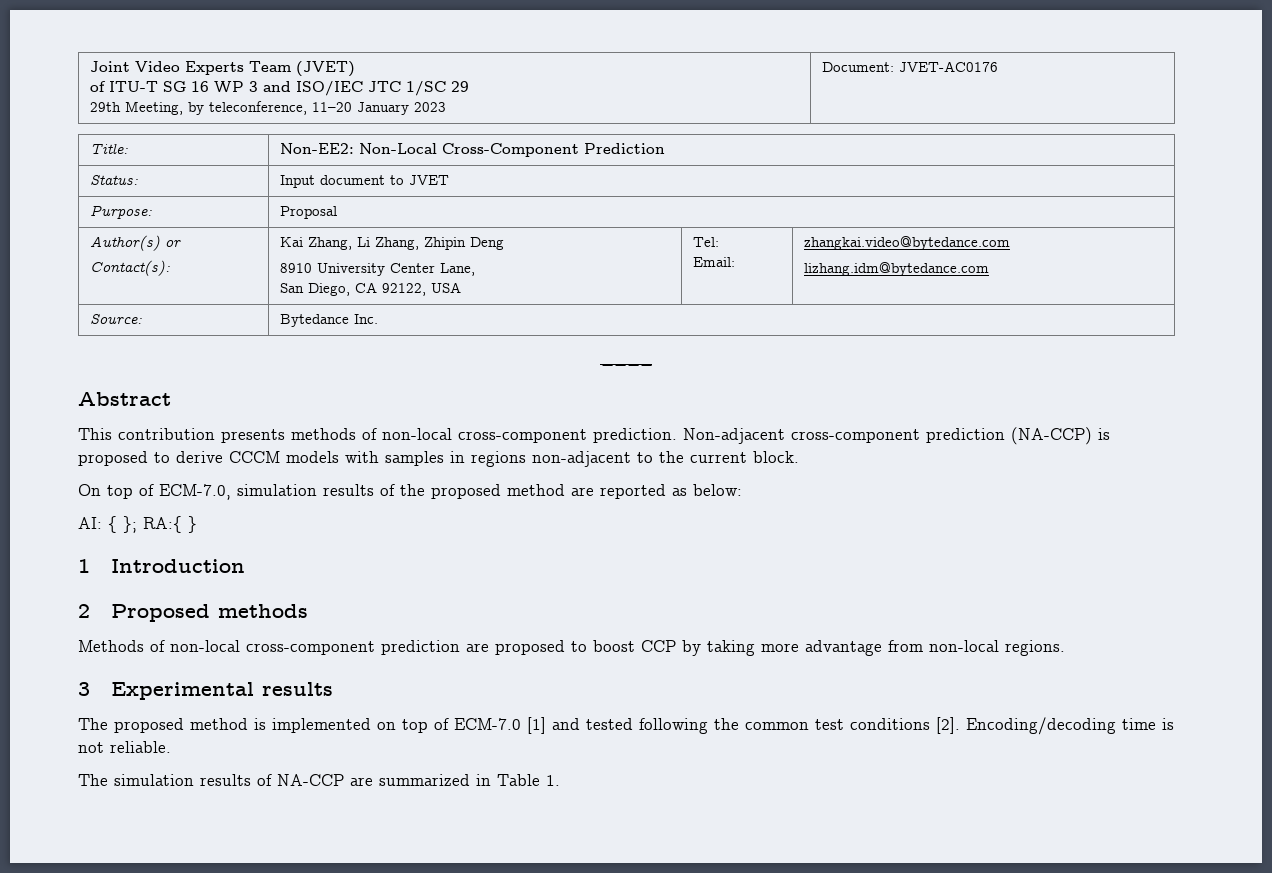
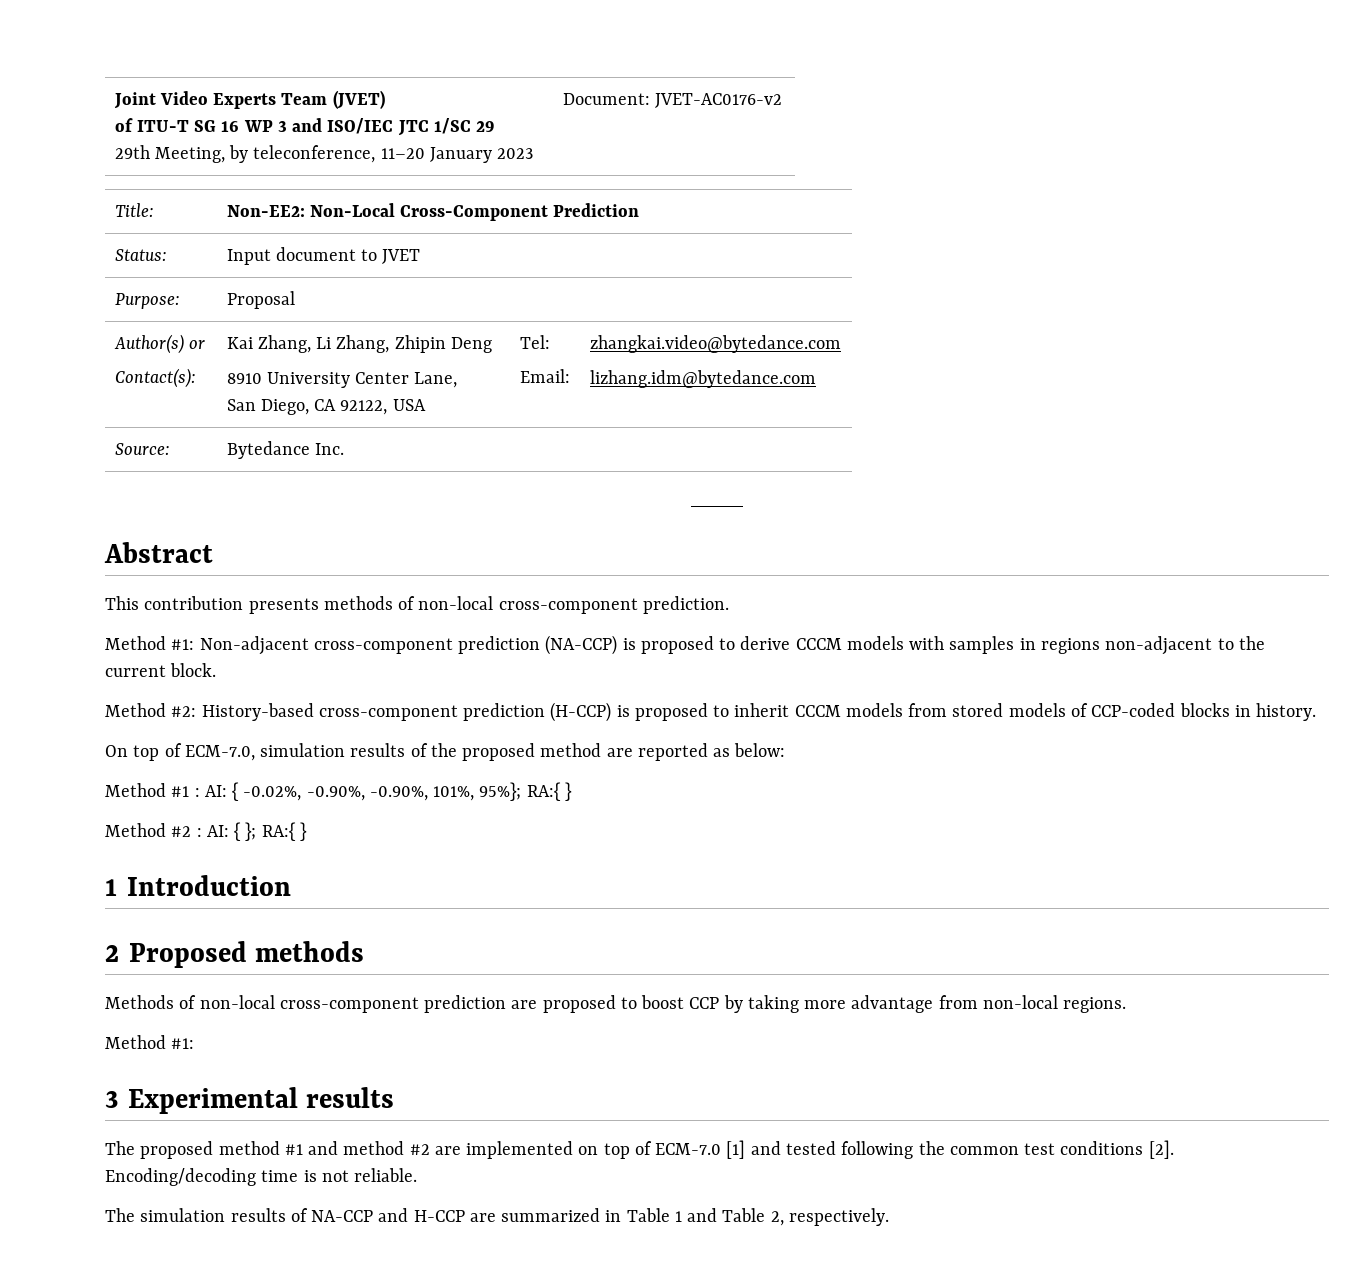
  Joint Video Experts Team (JVET)
  of ITU-T SG 16 WP 3 and ISO/IEC JTC 1/SC 29
- 29th Meeting, by teleconference, 11–20 January 2023 | Document: JVET-AC0176
+ 29th Meeting, by teleconference, 11–20 January 2023 | Document: JVET-AC0176-v2
- This contribution presents methods of non-local cross-component prediction. Non-adjacent cross-component prediction (NA-CCP) is proposed to derive CCCM models with samples in regions non-adjacent to the current block.
+ This contribution presents methods of non-local cross-component prediction.
+ Method #1: Non-adjacent cross-component prediction (NA-CCP) is proposed to derive CCCM models with samples in regions non-adjacent to the current block.
+ Method #2: History-based cross-component prediction (H-CCP) is proposed to inherit CCCM models from stored models of CCP-coded blocks in history.
- AI: { }; RA:{ }
+ Method #1 : AI: { -0.02%, -0.90%, -0.90%, 101%, 95%}; RA:{ }
+ Method #2 : AI: { }; RA:{ }
  Methods of non-local cross-component prediction are proposed to boost CCP by taking more advantage from non-local regions.
+ Method #1:
- The proposed method is implemented on top of ECM-7.0 [1] and tested following the common test conditions [2].
+ The proposed method #1 and method #2 are implemented on top of ECM-7.0 [1] and tested following the common test conditions [2].
- The simulation results of NA-CCP are summarized in Table 1.
+ The simulation results of NA-CCP and H-CCP are summarized in Table 1 and Table 2, respectively.

